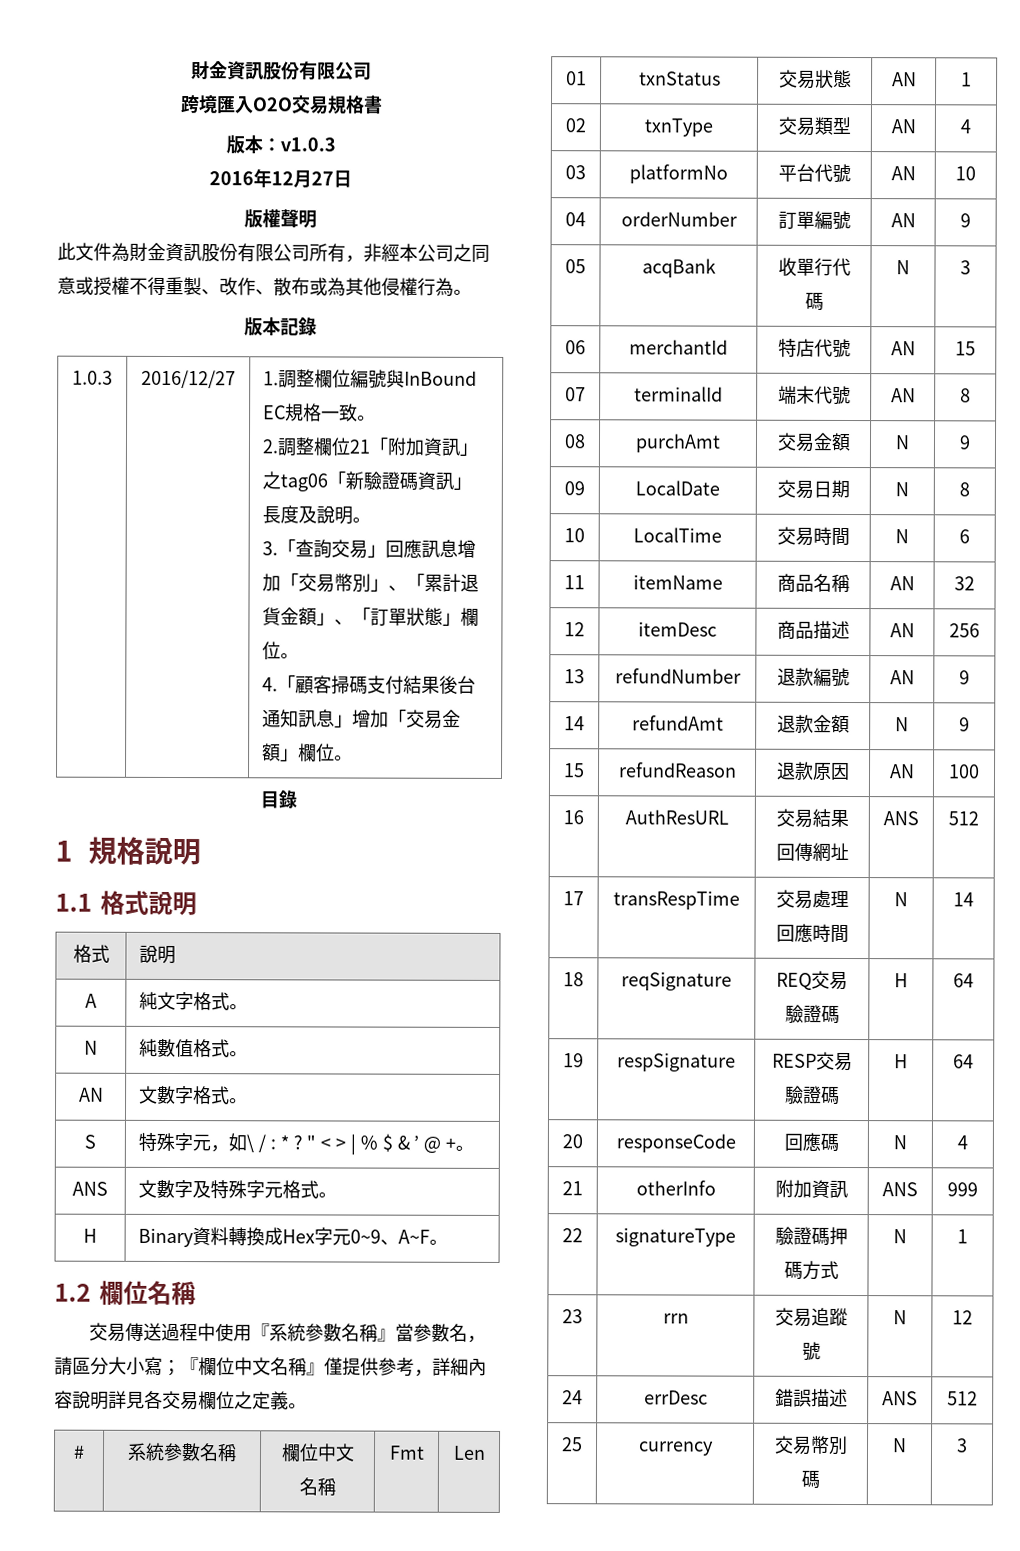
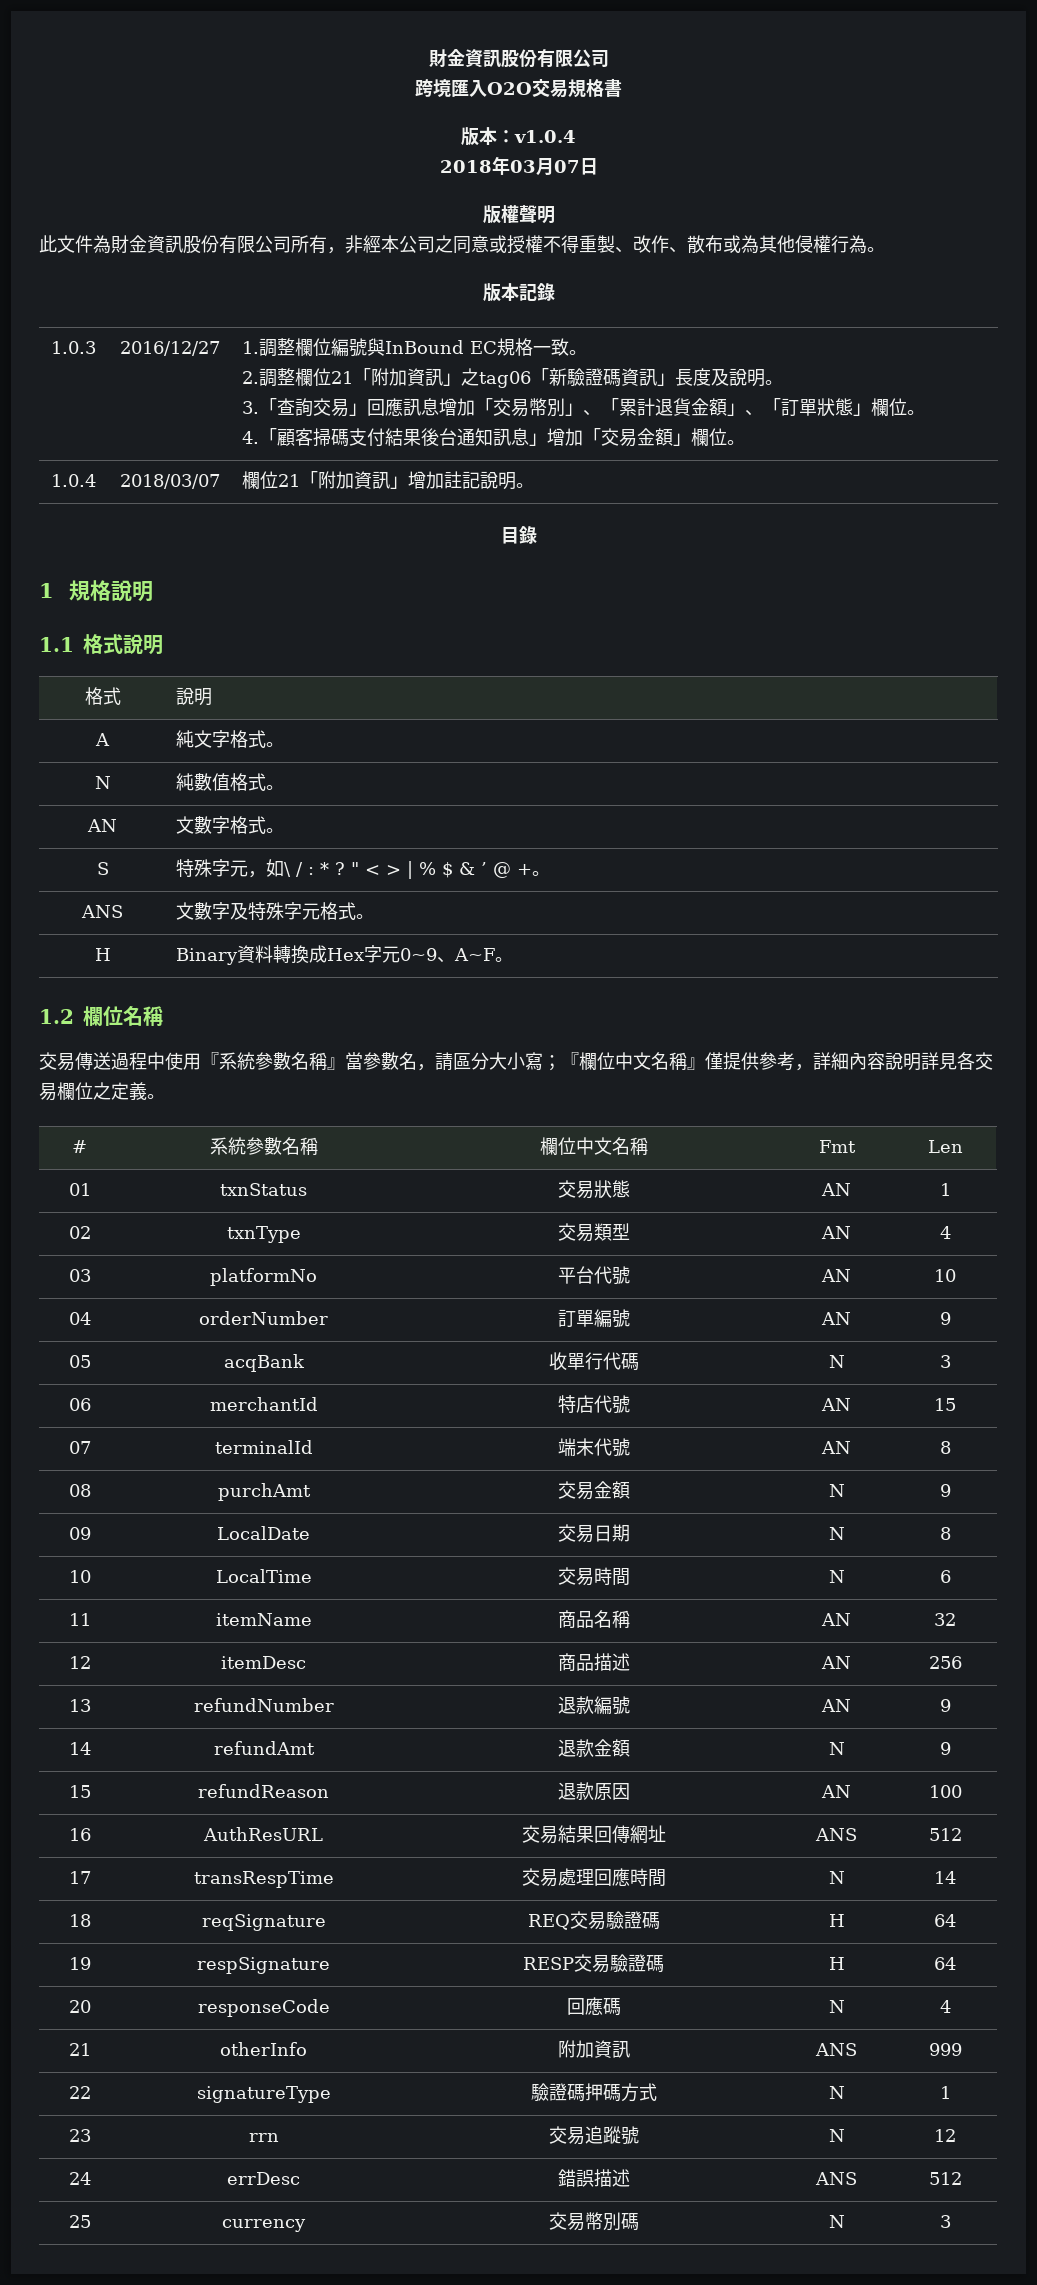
- 版本：v1.0.3
- 2016年12月27日
+ 版本：v1.0.4
+ 2018年03月07日
+ 1.0.4 | 2018/03/07 | 欄位21「附加資訊」增加註記說明。

